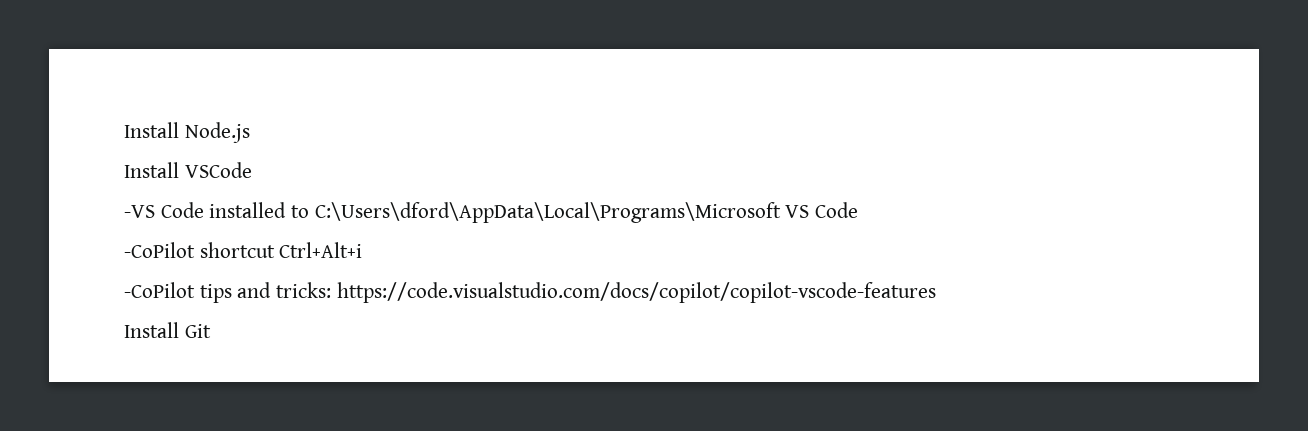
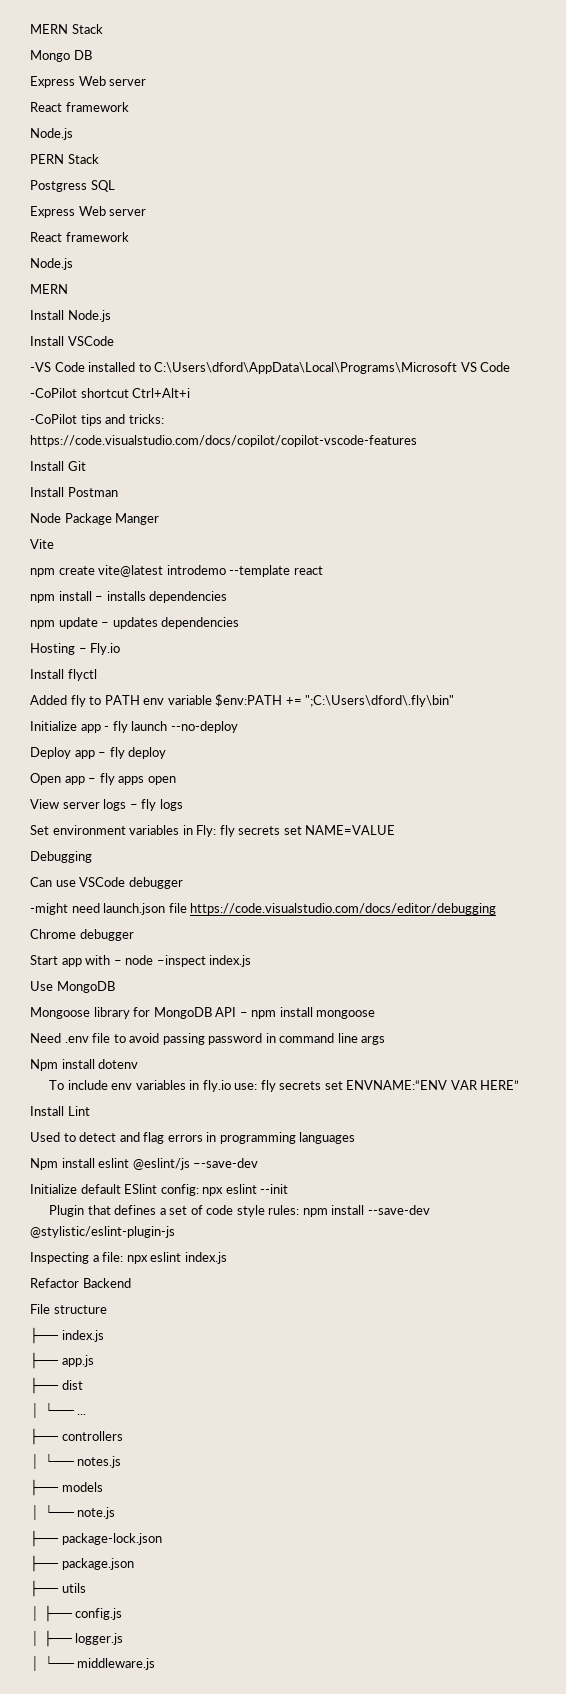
+ MERN Stack
+ Mongo DB
+ Express Web server
+ React framework
+ Node.js
+ PERN Stack
+ Postgress SQL
+ Express Web server
+ React framework
+ Node.js
+ MERN
+ Install Postman
+ Node Package Manger
+ Vite
+ npm create vite@latest introdemo --template react
+ npm install – installs dependencies
+ npm update – updates dependencies
+ Hosting – Fly.io
+ Install flyctl
+ Added fly to PATH env variable $env:PATH += ";C:\Users\dford\.fly\bin"
+ Initialize app - fly launch --no-deploy
+ Deploy app – fly deploy
+ Open app – fly apps open
+ View server logs – fly logs
+ Set environment variables in Fly: fly secrets set NAME=VALUE
+ Debugging
+ Can use VSCode debugger
+ -might need launch.json file https://code.visualstudio.com/docs/editor/debugging
+ Chrome debugger
+ Start app with – node –inspect index.js
+ Use MongoDB
+ Mongoose library for MongoDB API – npm install mongoose
+ Need .env file to avoid passing password in command line args
+ Npm install dotenv
+ To include env variables in fly.io use: fly secrets set ENVNAME:“ENV VAR HERE”
+ Install Lint
+ Used to detect and flag errors in programming languages
+ Npm install eslint @eslint/js –-save-dev
+ Initialize default ESlint config: npx eslint --init
+ Plugin that defines a set of code style rules: npm install --save-dev @stylistic/eslint-plugin-js
+ Inspecting a file: npx eslint index.js
+ Refactor Backend
+ File structure
+ ├── index.js
+ ├── app.js
+ ├── dist
+ │ └── ...
+ ├── controllers
+ │ └── notes.js
+ ├── models
+ │ └── note.js
+ ├── package-lock.json
+ ├── package.json
+ ├── utils
+ │ ├── config.js
+ │ ├── logger.js
+ │ └── middleware.js

